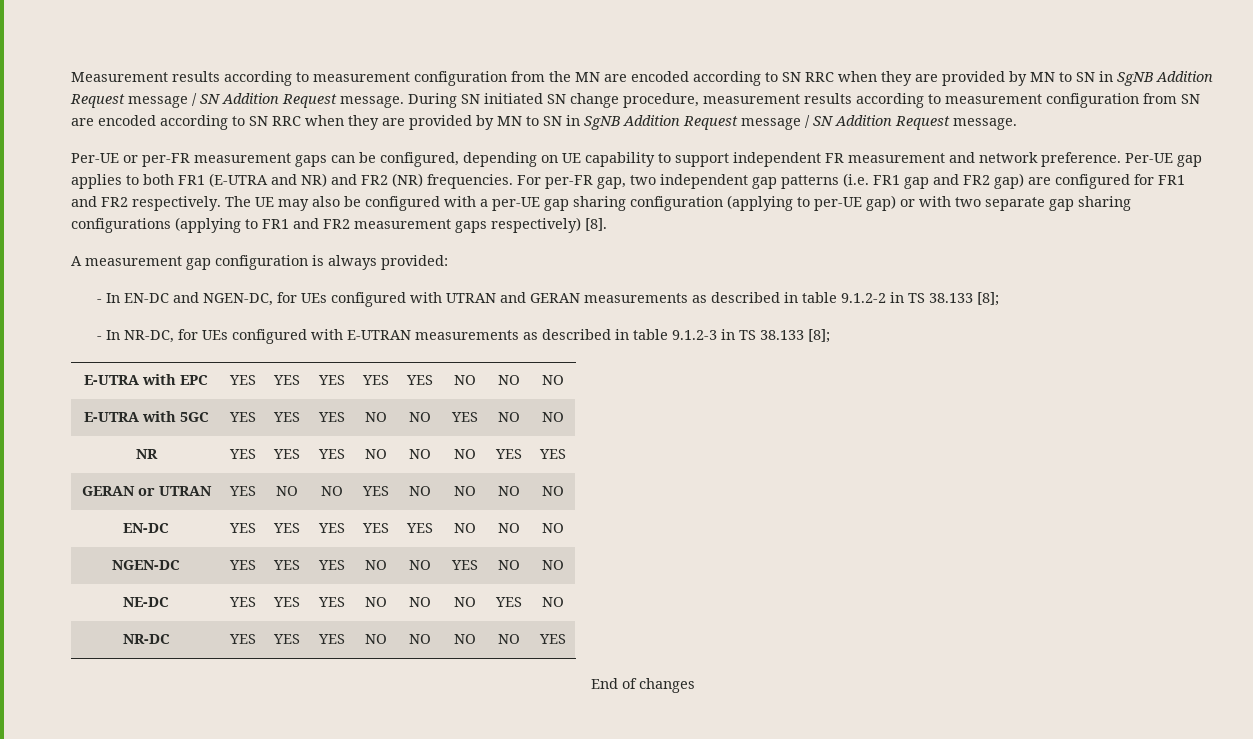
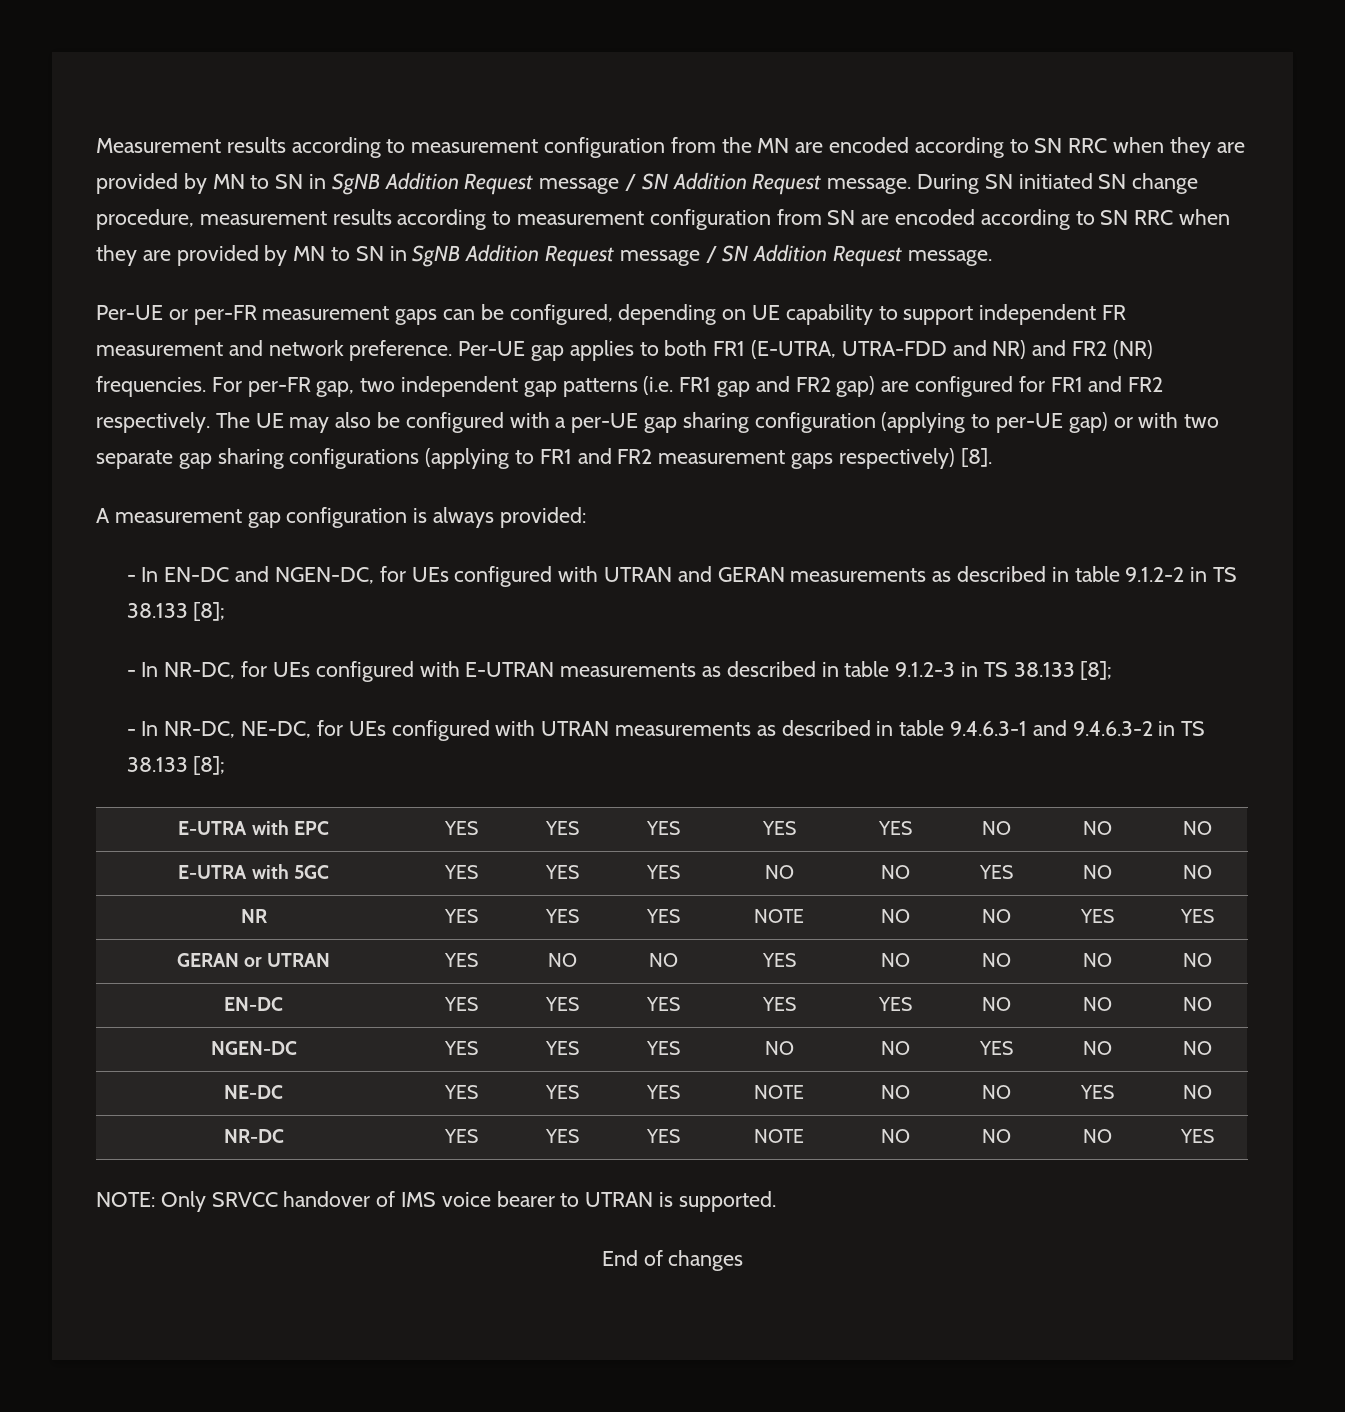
- Per-UE gap applies to both FR1 (E-UTRA and NR) and FR2 (NR) frequencies.
+ Per-UE gap applies to both FR1 (E-UTRA, UTRA-FDD and NR) and FR2 (NR) frequencies.
+ - In NR-DC, NE-DC, for UEs configured with UTRAN measurements as described in table 9.4.6.3-1 and 9.4.6.3-2 in TS 38.133 [8];
- NR | YES | YES | YES | NO | NO | NO | YES | YES
+ NR | YES | YES | YES | NOTE | NO | NO | YES | YES
- NE-DC | YES | YES | YES | NO | NO | NO | YES | NO
+ NE-DC | YES | YES | YES | NOTE | NO | NO | YES | NO
- NR-DC | YES | YES | YES | NO | NO | NO | NO | YES
+ NR-DC | YES | YES | YES | NOTE | NO | NO | NO | YES
+ NOTE: Only SRVCC handover of IMS voice bearer to UTRAN is supported.

